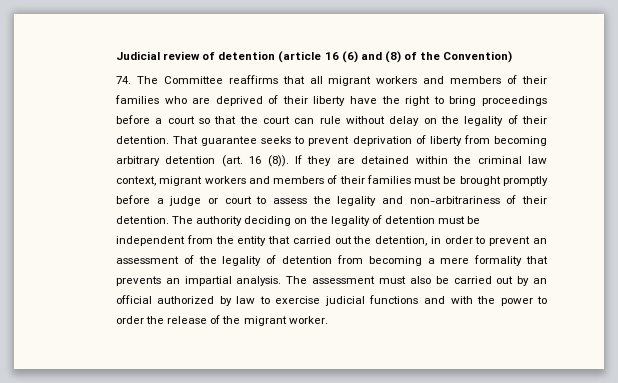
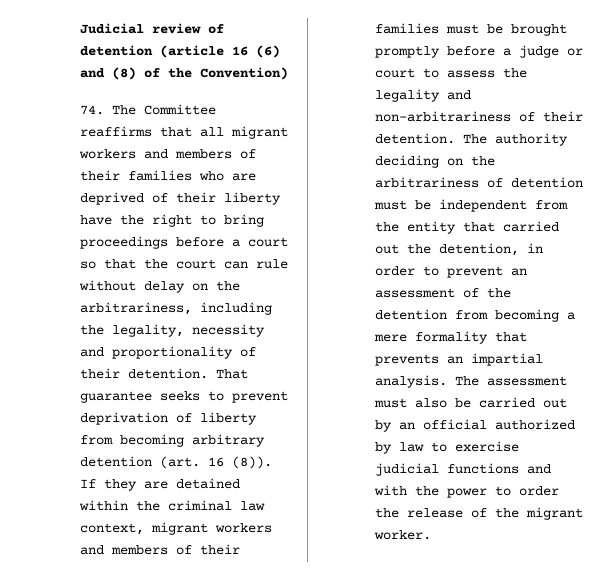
- 74. The Committee reaffirms that all migrant workers and members of their families who are deprived of their liberty have the right to bring proceedings before a court so that the court can rule without delay on the legality of their detention.
+ 74. The Committee reaffirms that all migrant workers and members of their families who are deprived of their liberty have the right to bring proceedings before a court so that the court can rule without delay on the arbitrariness, including the legality, necessity and proportionality of their detention.
- The authority deciding on the legality of detention must be independent from the entity that carried out the detention, in order to prevent an assessment of the legality of detention from becoming a mere formality that prevents an impartial analysis.
+ The authority deciding on the arbitrariness of detention must be independent from the entity that carried out the detention, in order to prevent an assessment of the detention from becoming a mere formality that prevents an impartial analysis.

